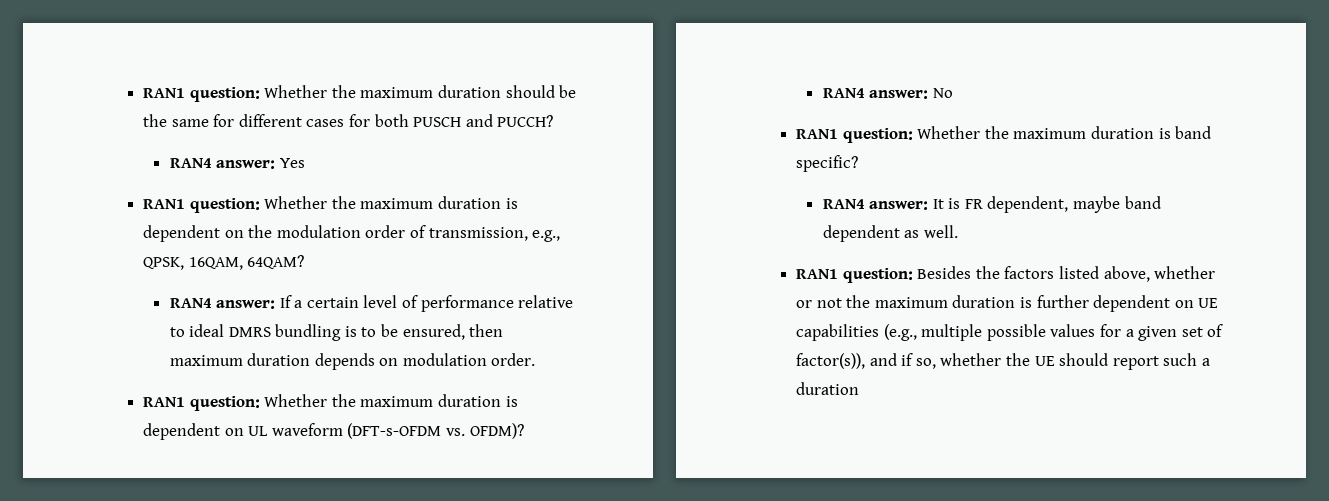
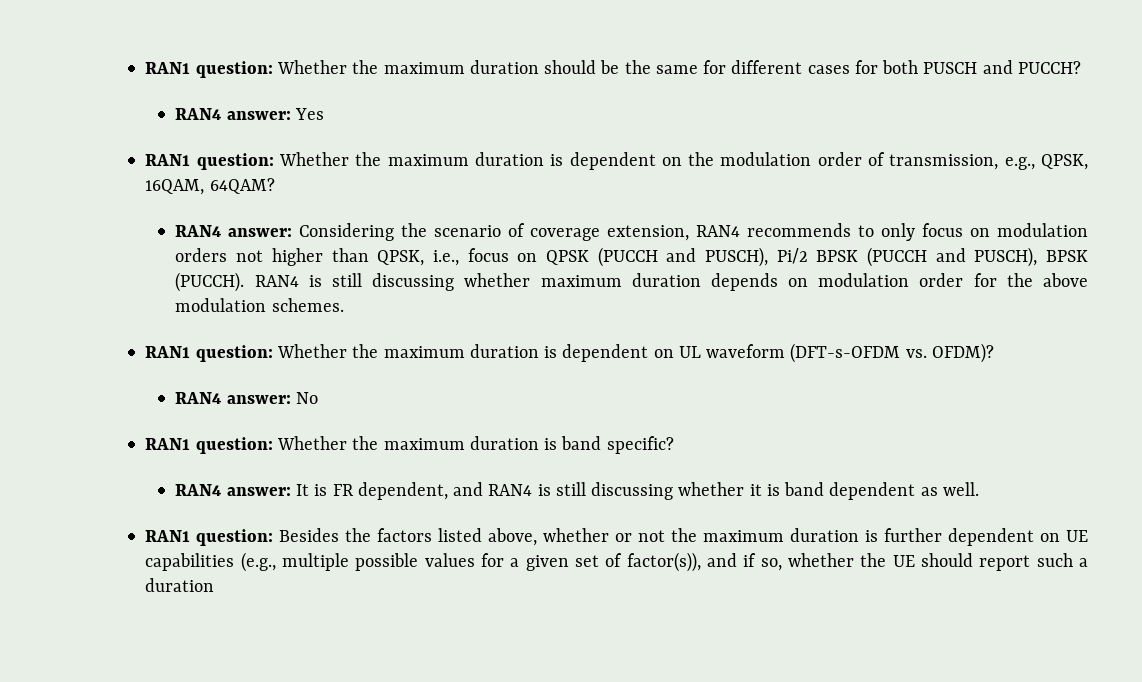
- RAN4 answer: If a certain level of performance relative to ideal DMRS bundling is to be ensured, then maximum duration depends on modulation order.
+ RAN4 answer: Considering the scenario of coverage extension, RAN4 recommends to only focus on modulation orders not higher than QPSK, i.e., focus on QPSK (PUCCH and PUSCH), Pi/2 BPSK (PUCCH and PUSCH), BPSK (PUCCH). RAN4 is still discussing whether maximum duration depends on modulation order for the above modulation schemes.
- RAN4 answer: It is FR dependent, maybe band dependent as well.
+ RAN4 answer: It is FR dependent, and RAN4 is still discussing whether it is band dependent as well.

